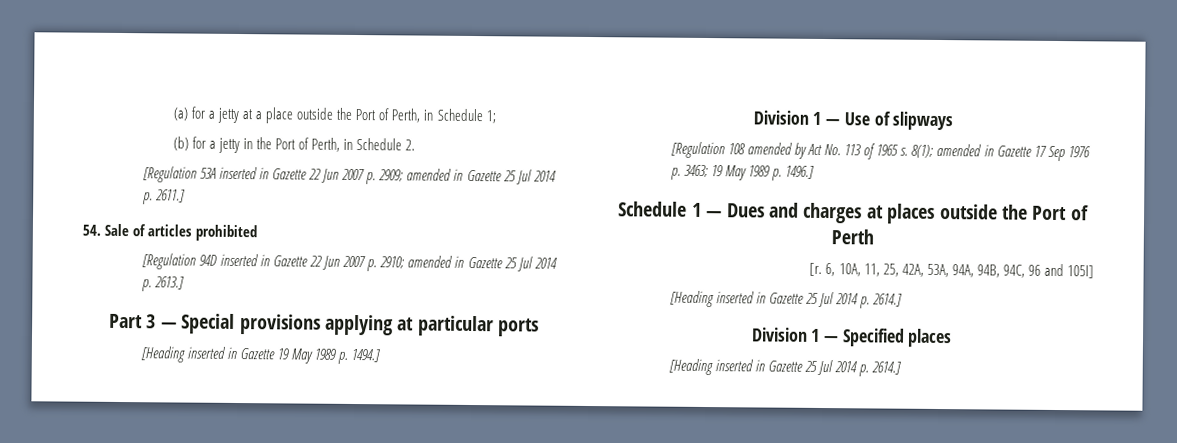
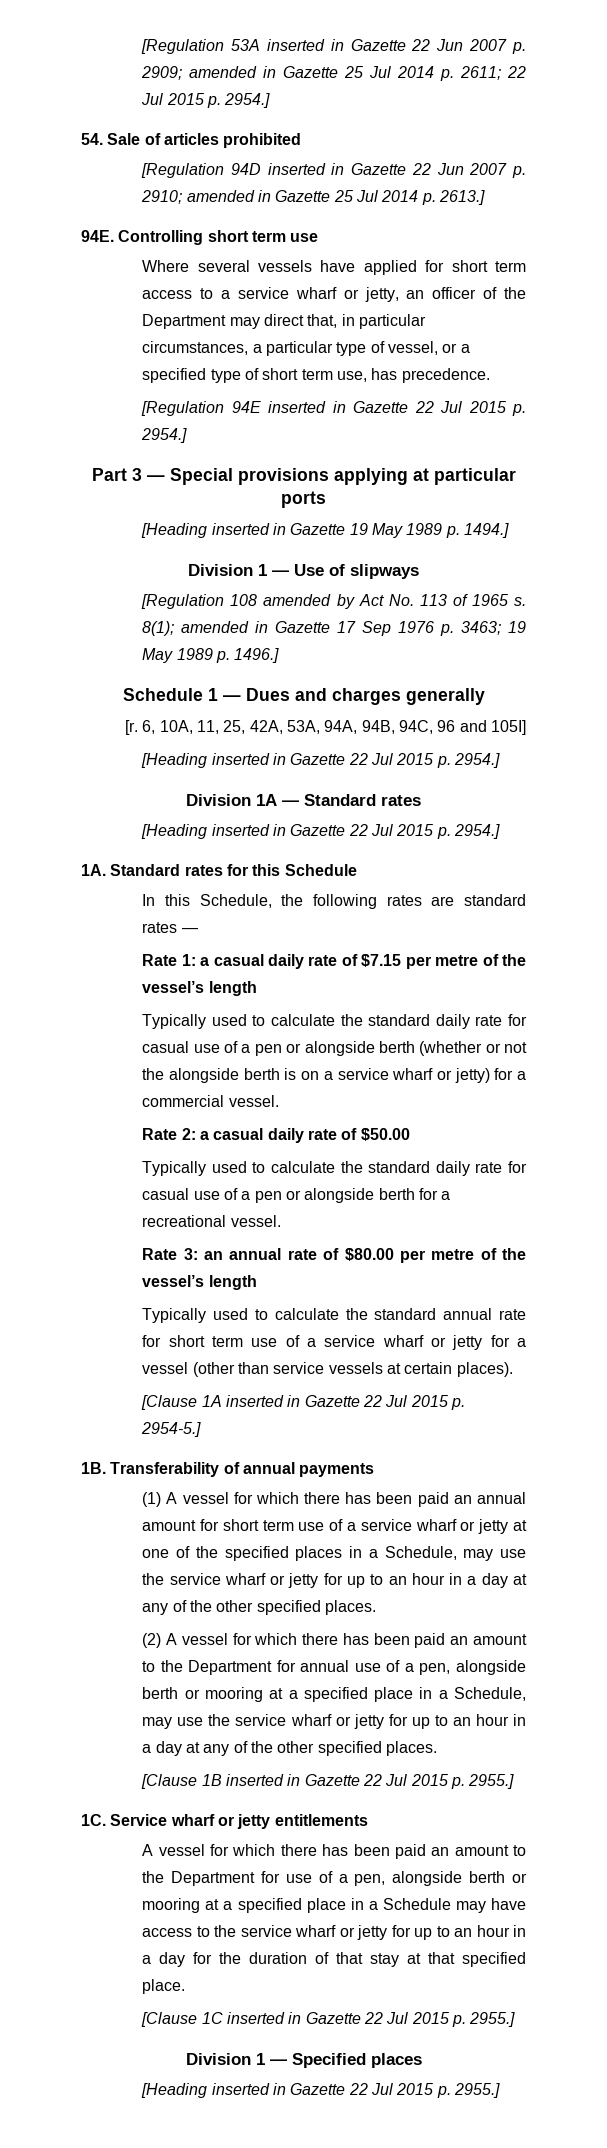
- (a) for a jetty at a place outside the Port of Perth, in Schedule 1;
- (b) for a jetty in the Port of Perth, in Schedule 2.
- [Regulation 53A inserted in Gazette 22 Jun 2007 p. 2909; amended in Gazette 25 Jul 2014 p. 2611.]
+ [Regulation 53A inserted in Gazette 22 Jun 2007 p. 2909; amended in Gazette 25 Jul 2014 p. 2611; 22 Jul 2015 p. 2954.]
+ 94E. Controlling short term use
+ Where several vessels have applied for short term access to a service wharf or jetty, an officer of the Department may direct that, in particular circumstances, a particular type of vessel, or a specified type of short term use, has precedence.
+ [Regulation 94E inserted in Gazette 22 Jul 2015 p. 2954.]
- Schedule 1 — Dues and charges at places outside the Port of Perth
+ Schedule 1 — Dues and charges generally
  6, 10A, 11, 25, 42A, 53A, 94A, 94B, 94C, 96 and 105I]
- [Heading inserted in Gazette 25 Jul 2014 p. 2614.]
+ [Heading inserted in Gazette 22 Jul 2015 p. 2954.]
+ Division 1A — Standard rates
+ [Heading inserted in Gazette 22 Jul 2015 p. 2954.]
+ 1A. Standard rates for this Schedule
+ In this Schedule, the following rates are standard rates —
+ Rate 1: a casual daily rate of $7.15 per metre of the vessel’s length
+ Typically used to calculate the standard daily rate for casual use of a pen or alongside berth (whether or not the alongside berth is on a service wharf or jetty) for a commercial vessel.
+ Rate 2: a casual daily rate of $50.00
+ Typically used to calculate the standard daily rate for casual use of a pen or alongside berth for a recreational vessel.
+ Rate 3: an annual rate of $80.00 per metre of the vessel’s length
+ Typically used to calculate the standard annual rate for short term use of a service wharf or jetty for a vessel (other than service vessels at certain places).
+ [Clause 1A inserted in Gazette 22 Jul 2015 p. 2954-5.]
+ 1B. Transferability of annual payments
+ (1) A vessel for which there has been paid an annual amount for short term use of a service wharf or jetty at one of the specified places in a Schedule, may use the service wharf or jetty for up to an hour in a day at any of the other specified places.
+ (2) A vessel for which there has been paid an amount to the Department for annual use of a pen, alongside berth or mooring at a specified place in a Schedule, may use the service wharf or jetty for up to an hour in a day at any of the other specified places.
+ [Clause 1B inserted in Gazette 22 Jul 2015 p. 2955.]
+ 1C. Service wharf or jetty entitlements
+ A vessel for which there has been paid an amount to the Department for use of a pen, alongside berth or mooring at a specified place in a Schedule may have access to the service wharf or jetty for up to an hour in a day for the duration of that stay at that specified place.
+ [Clause 1C inserted in Gazette 22 Jul 2015 p. 2955.]
  Division 1 — Specified places
- [Heading inserted in Gazette 25 Jul 2014 p. 2614.]
+ [Heading inserted in Gazette 22 Jul 2015 p. 2955.]

